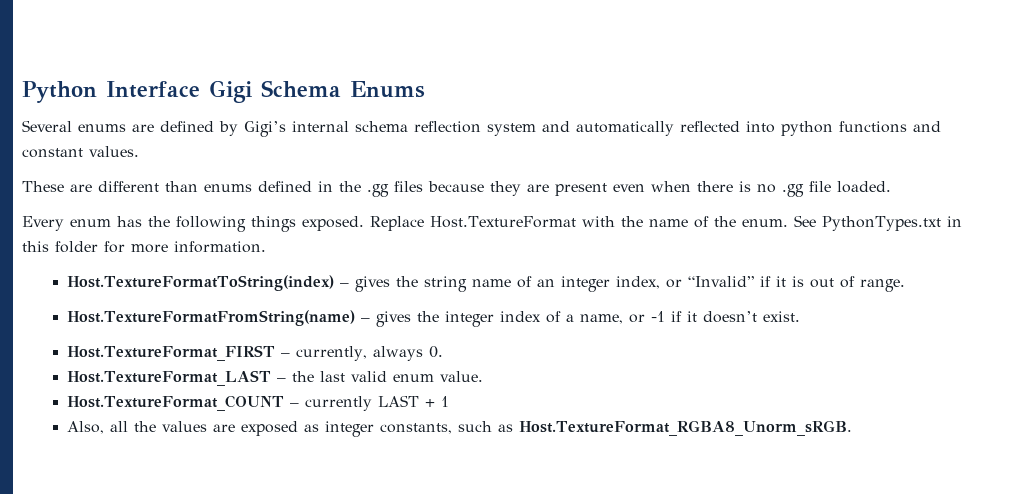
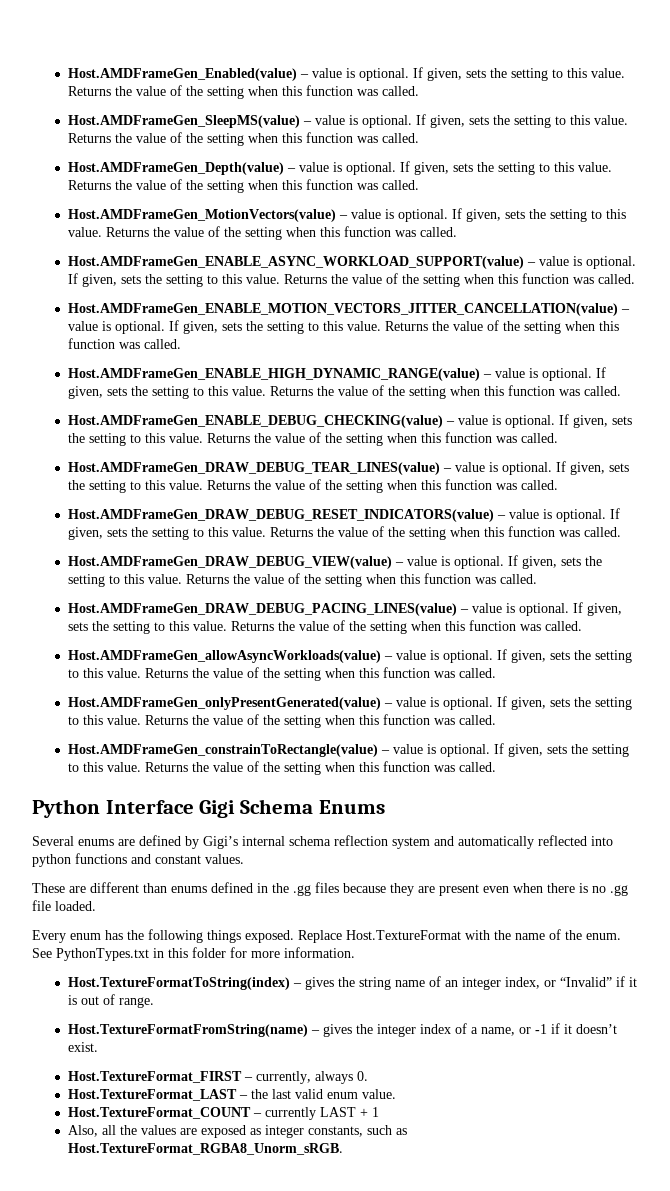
+ Host.AMDFrameGen_Enabled(value) – value is optional. If given, sets the setting to this value. Returns the value of the setting when this function was called.
+ Host.AMDFrameGen_SleepMS(value) – value is optional. If given, sets the setting to this value. Returns the value of the setting when this function was called.
+ Host.AMDFrameGen_Depth(value) – value is optional. If given, sets the setting to this value. Returns the value of the setting when this function was called.
+ Host.AMDFrameGen_MotionVectors(value) – value is optional. If given, sets the setting to this value. Returns the value of the setting when this function was called.
+ Host.AMDFrameGen_ENABLE_ASYNC_WORKLOAD_SUPPORT(value) – value is optional. If given, sets the setting to this value. Returns the value of the setting when this function was called.
+ Host.AMDFrameGen_ENABLE_MOTION_VECTORS_JITTER_CANCELLATION(value) – value is optional. If given, sets the setting to this value. Returns the value of the setting when this function was called.
+ Host.AMDFrameGen_ENABLE_HIGH_DYNAMIC_RANGE(value) – value is optional. If given, sets the setting to this value. Returns the value of the setting when this function was called.
+ Host.AMDFrameGen_ENABLE_DEBUG_CHECKING(value) – value is optional. If given, sets the setting to this value. Returns the value of the setting when this function was called.
+ Host.AMDFrameGen_DRAW_DEBUG_TEAR_LINES(value) – value is optional. If given, sets the setting to this value. Returns the value of the setting when this function was called.
+ Host.AMDFrameGen_DRAW_DEBUG_RESET_INDICATORS(value) – value is optional. If given, sets the setting to this value. Returns the value of the setting when this function was called.
+ Host.AMDFrameGen_DRAW_DEBUG_VIEW(value) – value is optional. If given, sets the setting to this value. Returns the value of the setting when this function was called.
+ Host.AMDFrameGen_DRAW_DEBUG_PACING_LINES(value) – value is optional. If given, sets the setting to this value. Returns the value of the setting when this function was called.
+ Host.AMDFrameGen_allowAsyncWorkloads(value) – value is optional. If given, sets the setting to this value. Returns the value of the setting when this function was called.
+ Host.AMDFrameGen_onlyPresentGenerated(value) – value is optional. If given, sets the setting to this value. Returns the value of the setting when this function was called.
+ Host.AMDFrameGen_constrainToRectangle(value) – value is optional. If given, sets the setting to this value. Returns the value of the setting when this function was called.

